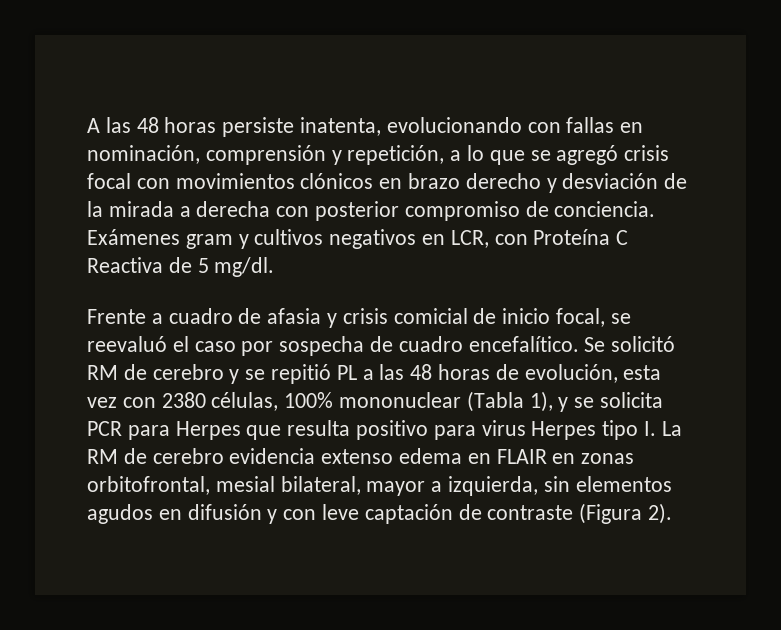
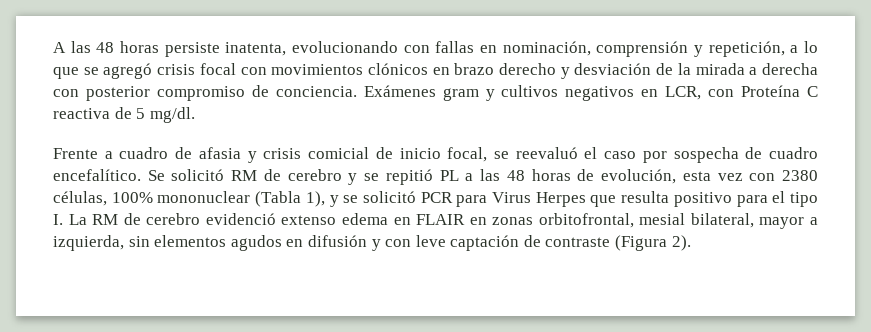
- Exámenes gram y cultivos negativos en LCR, con Proteína C Reactiva de 5 mg/dl.
+ Exámenes gram y cultivos negativos en LCR, con Proteína C reactiva de 5 mg/dl.
- Se solicitó RM de cerebro y se repitió PL a las 48 horas de evolución, esta vez con 2380 células, 100% mononuclear (Tabla 1), y se solicita PCR para Herpes que resulta positivo para virus Herpes tipo I. La RM de cerebro evidencia extenso edema en FLAIR en zonas orbitofrontal, mesial bilateral, mayor a izquierda, sin elementos agudos en difusión y con leve captación de contraste (Figura 2).
+ Se solicitó RM de cerebro y se repitió PL a las 48 horas de evolución, esta vez con 2380 células, 100% mononuclear (Tabla 1), y se solicitó PCR para Virus Herpes que resulta positivo para el tipo I. La RM de cerebro evidenció extenso edema en FLAIR en zonas orbitofrontal, mesial bilateral, mayor a izquierda, sin elementos agudos en difusión y con leve captación de contraste (Figura 2).

